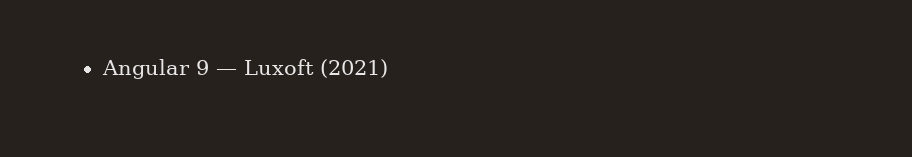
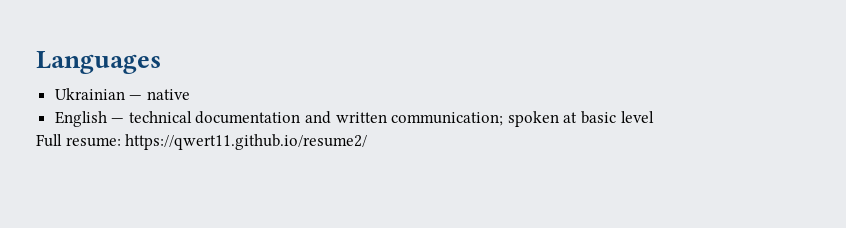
- Angular 9 — Luxoft (2021)
+ Languages
+ Ukrainian — native
+ English — technical documentation and written communication; spoken at basic level
+ Full resume: https://qwert11.github.io/resume2/

